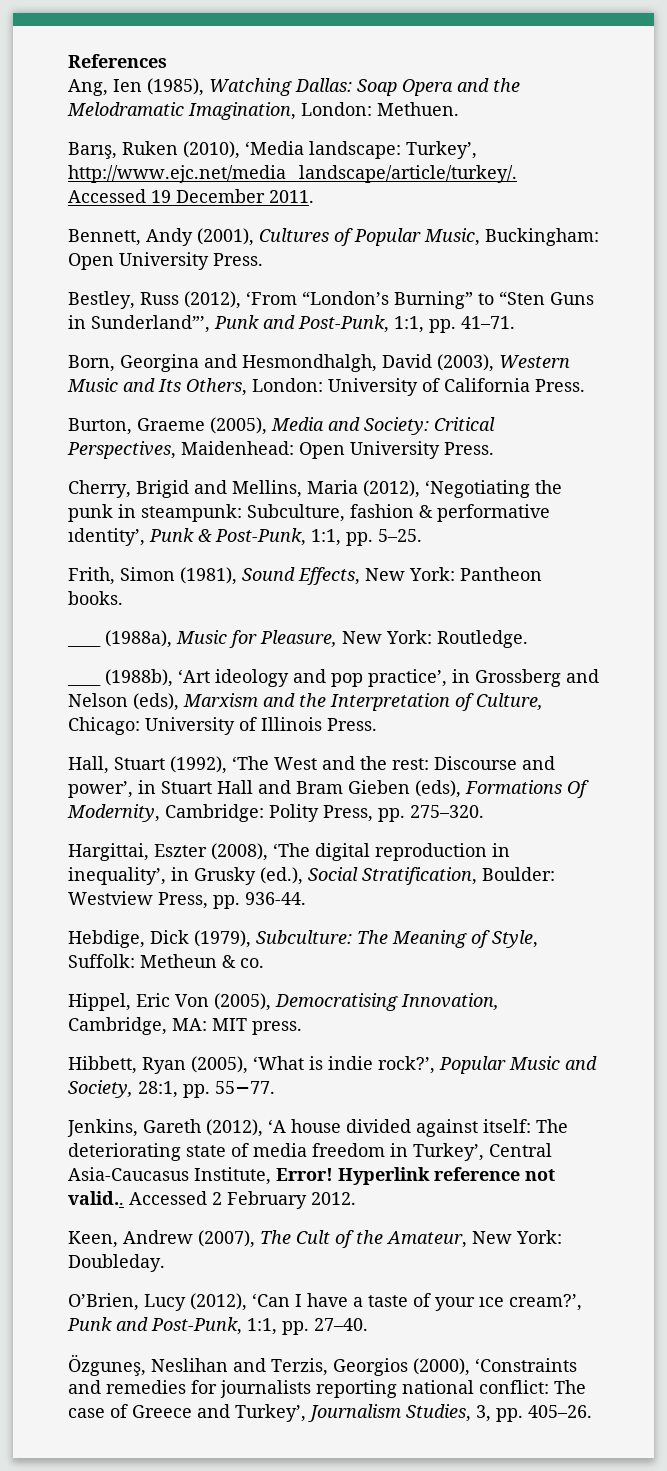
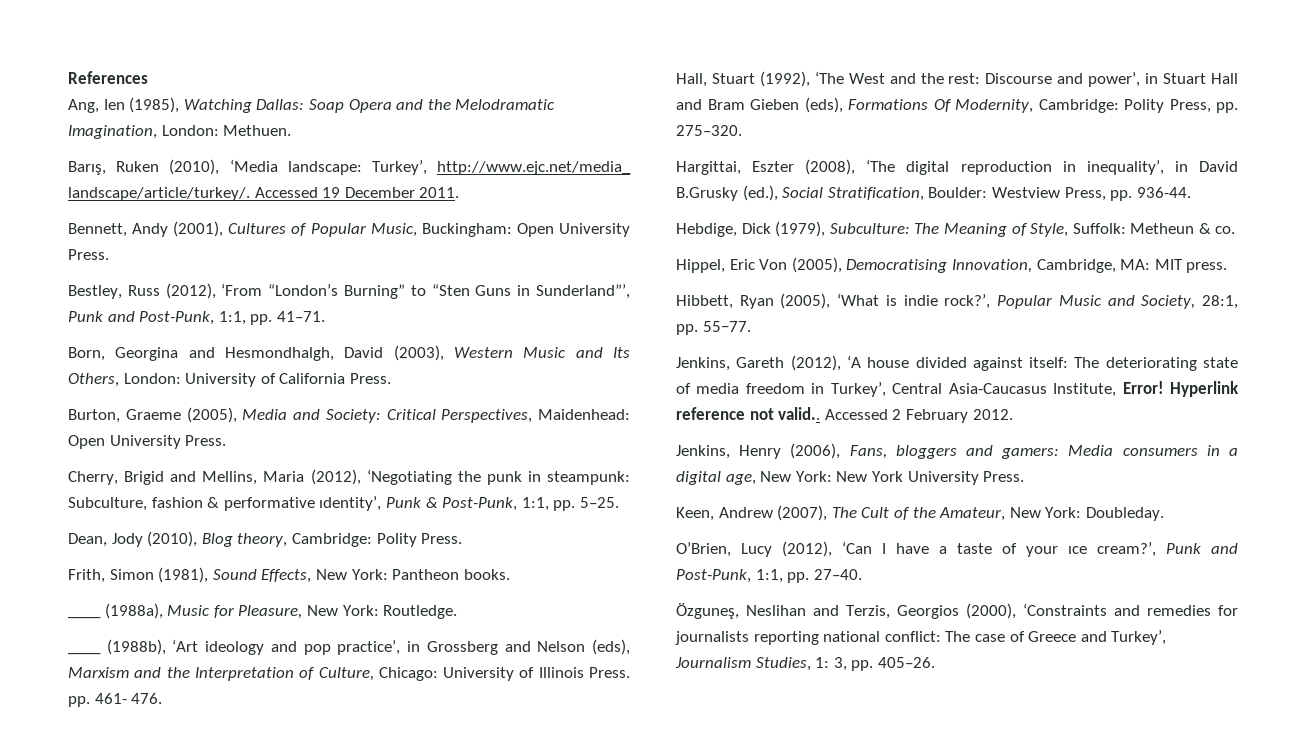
+ Dean, Jody (2010), Blog theory, Cambridge: Polity Press.
- ____ (1988b), ‘Art ideology and pop practice’, in Grossberg and Nelson (eds), Marxism and the Interpretation of Culture, Chicago: University of Illinois Press.
+ ____ (1988b), ‘Art ideology and pop practice’, in Grossberg and Nelson (eds), Marxism and the Interpretation of Culture, Chicago: University of Illinois Press. pp. 461- 476.
- Hargittai, Eszter (2008), ‘The digital reproduction in inequality’, in Grusky (ed.), Social Stratification, Boulder: Westview Press, pp. 936-44.
+ Hargittai, Eszter (2008), ‘The digital reproduction in inequality’, in David B.Grusky (ed.), Social Stratification, Boulder: Westview Press, pp. 936-44.
+ Jenkins, Henry (2006), Fans, bloggers and gamers: Media consumers in a digital age, New York: New York University Press.
- Özguneş, Neslihan and Terzis, Georgios (2000), ‘Constraints and remedies for journalists reporting national conflict: The case of Greece and Turkey’, Journalism Studies, 3, pp. 405–26.
+ Özguneş, Neslihan and Terzis, Georgios (2000), ‘Constraints and remedies for journalists reporting national conflict: The case of Greece and Turkey’, Journalism Studies, 1: 3, pp. 405–26.

